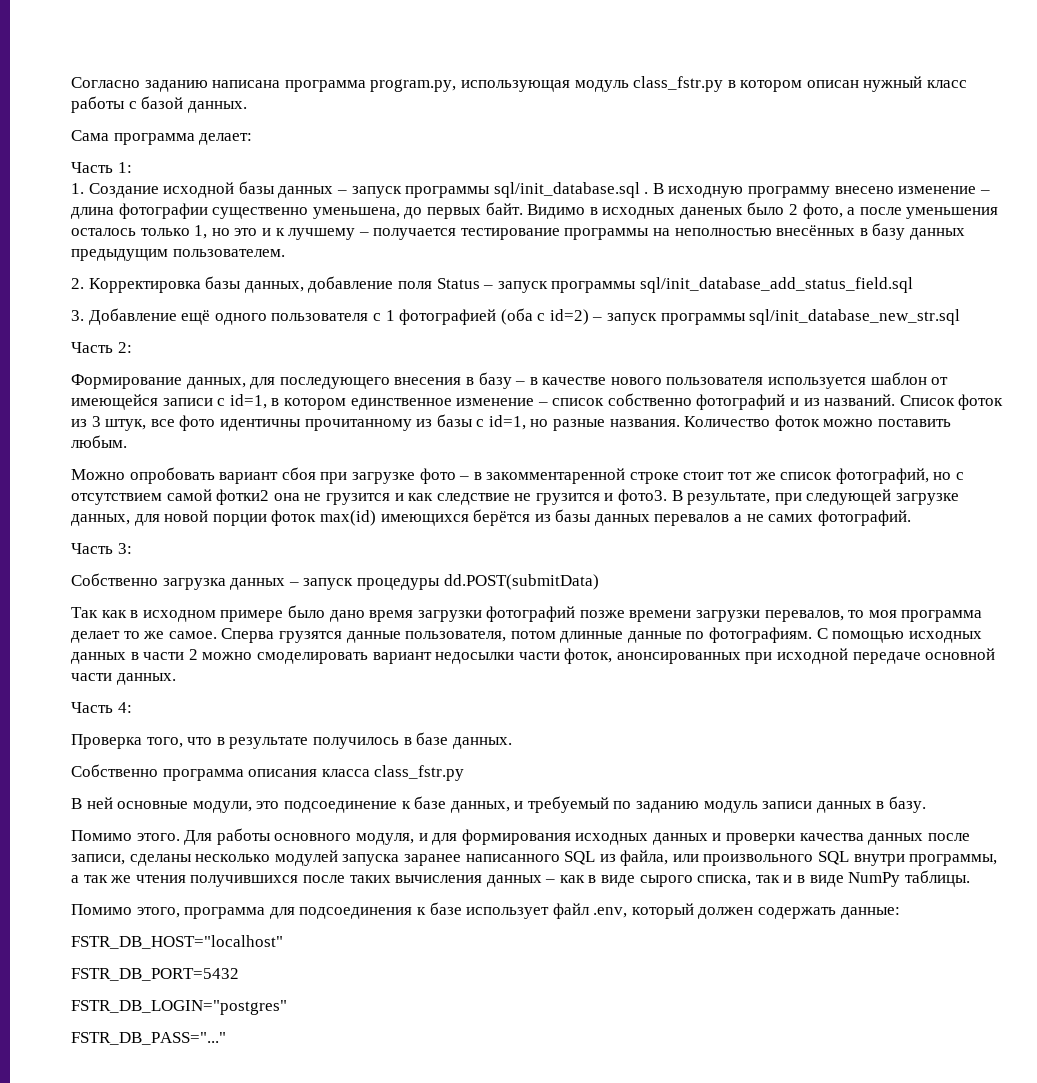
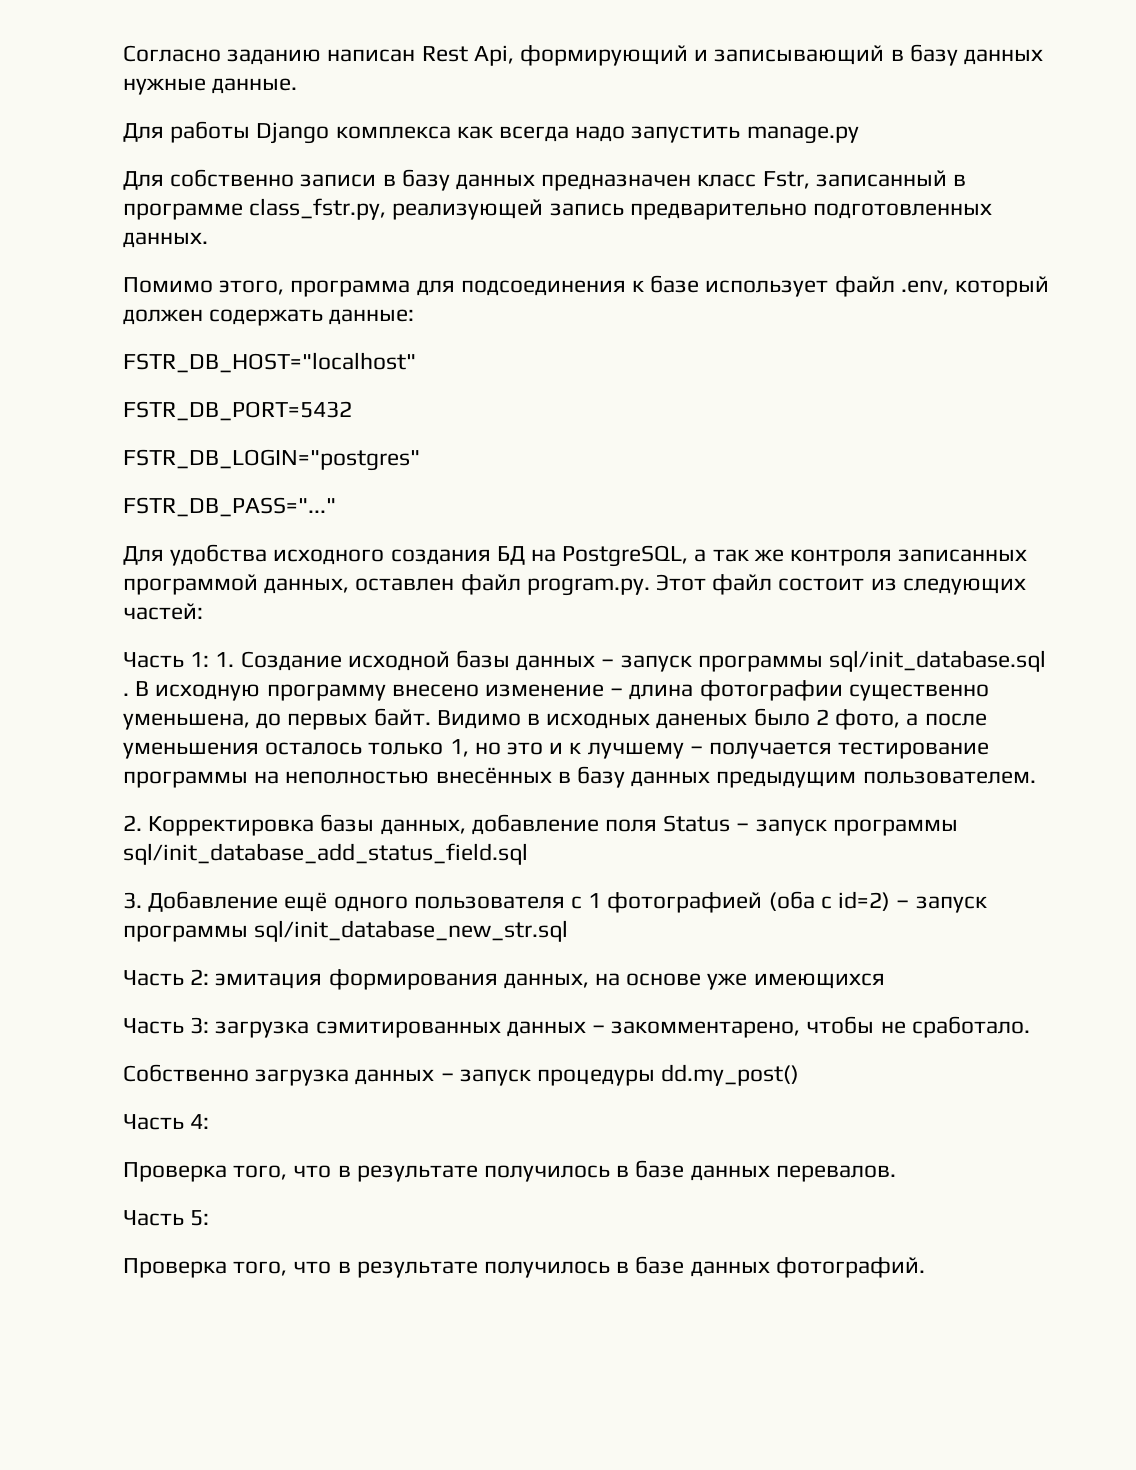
- Согласно заданию написана программа program.py, использующая модуль class_fstr.py в котором описан нужный класс работы с базой данных.
- Сама программа делает:
+ Согласно заданию написан Rest Api, формирующий и записывающий в базу данных нужные данные.
+ Для работы Django комплекса как всегда надо запустить manage.py
+ Для собственно записи в базу данных предназначен класс Fstr, записанный в программе class_fstr.py, реализующей запись предварительно подготовленных данных.
+ Помимо этого, программа для подсоединения к базе использует файл .env, который должен содержать данные:
+ FSTR_DB_HOST="localhost"
+ FSTR_DB_PORT=5432
+ FSTR_DB_LOGIN="postgres"
+ FSTR_DB_PASS="..."
+ Для удобства исходного создания БД на PostgreSQL, а так же контроля записанных программой данных, оставлен файл program.py. Этот файл состоит из следующих частей:
- Часть 1:
- 1. Создание исходной базы данных – запуск программы sql/init_database.sql .
+ Часть 1: 1. Создание исходной базы данных – запуск программы sql/init_database.sql .
- Часть 2:
- Формирование данных, для последующего внесения в базу – в качестве нового пользователя используется шаблон от имеющейся записи с id=1, в котором единственное изменение – список собственно фотографий и из названий. Список фоток из 3 штук, все фото идентичны прочитанному из базы с id=1, но разные названия. Количество фоток можно поставить любым.
- Можно опробовать вариант сбоя при загрузке фото – в закомментаренной строке стоит тот же список фотографий, но с отсутствием самой фотки2 она не грузится и как следствие не грузится и фото3. В результате, при следующей загрузке данных, для новой порции фоток max(id) имеющихся берётся из базы данных перевалов а не самих фотографий.
- Часть 3:
+ Часть 2: эмитация формирования данных, на основе уже имеющихся
+ Часть 3: загрузка сэмитированных данных – закомментарено, чтобы не сработало.
- Собственно загрузка данных – запуск процедуры dd.POST(submitData)
- Так как в исходном примере было дано время загрузки фотографий позже времени загрузки перевалов, то моя программа делает то же самое. Сперва грузятся данные пользователя, потом длинные данные по фотографиям. С помощью исходных данных в части 2 можно смоделировать вариант недосылки части фоток, анонсированных при исходной передаче основной части данных.
+ Собственно загрузка данных – запуск процедуры dd.my_post()
- Проверка того, что в результате получилось в базе данных.
- Собственно программа описания класса class_fstr.py
- В ней основные модули, это подсоединение к базе данных, и требуемый по заданию модуль записи данных в базу.
- Помимо этого. Для работы основного модуля, и для формирования исходных данных и проверки качества данных после записи, сделаны несколько модулей запуска заранее написанного SQL из файла, или произвольного SQL внутри программы, а так же чтения получившихся после таких вычисления данных – как в виде сырого списка, так и в виде NumPy таблицы.
- Помимо этого, программа для подсоединения к базе использует файл .env, который должен содержать данные:
- FSTR_DB_HOST="localhost"
- FSTR_DB_PORT=5432
- FSTR_DB_LOGIN="postgres"
- FSTR_DB_PASS="..."
+ Проверка того, что в результате получилось в базе данных перевалов.
+ Часть 5:
+ Проверка того, что в результате получилось в базе данных фотографий.

